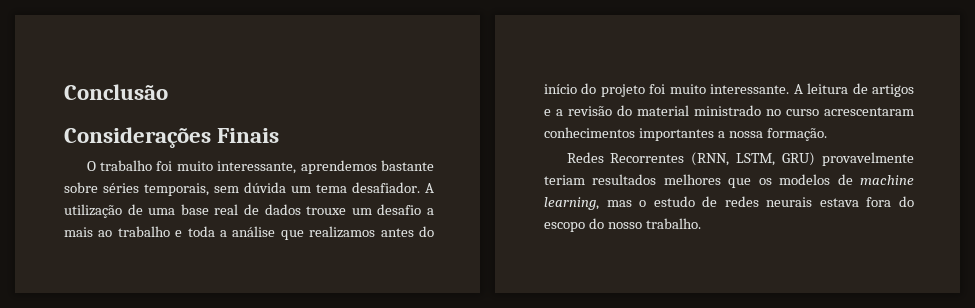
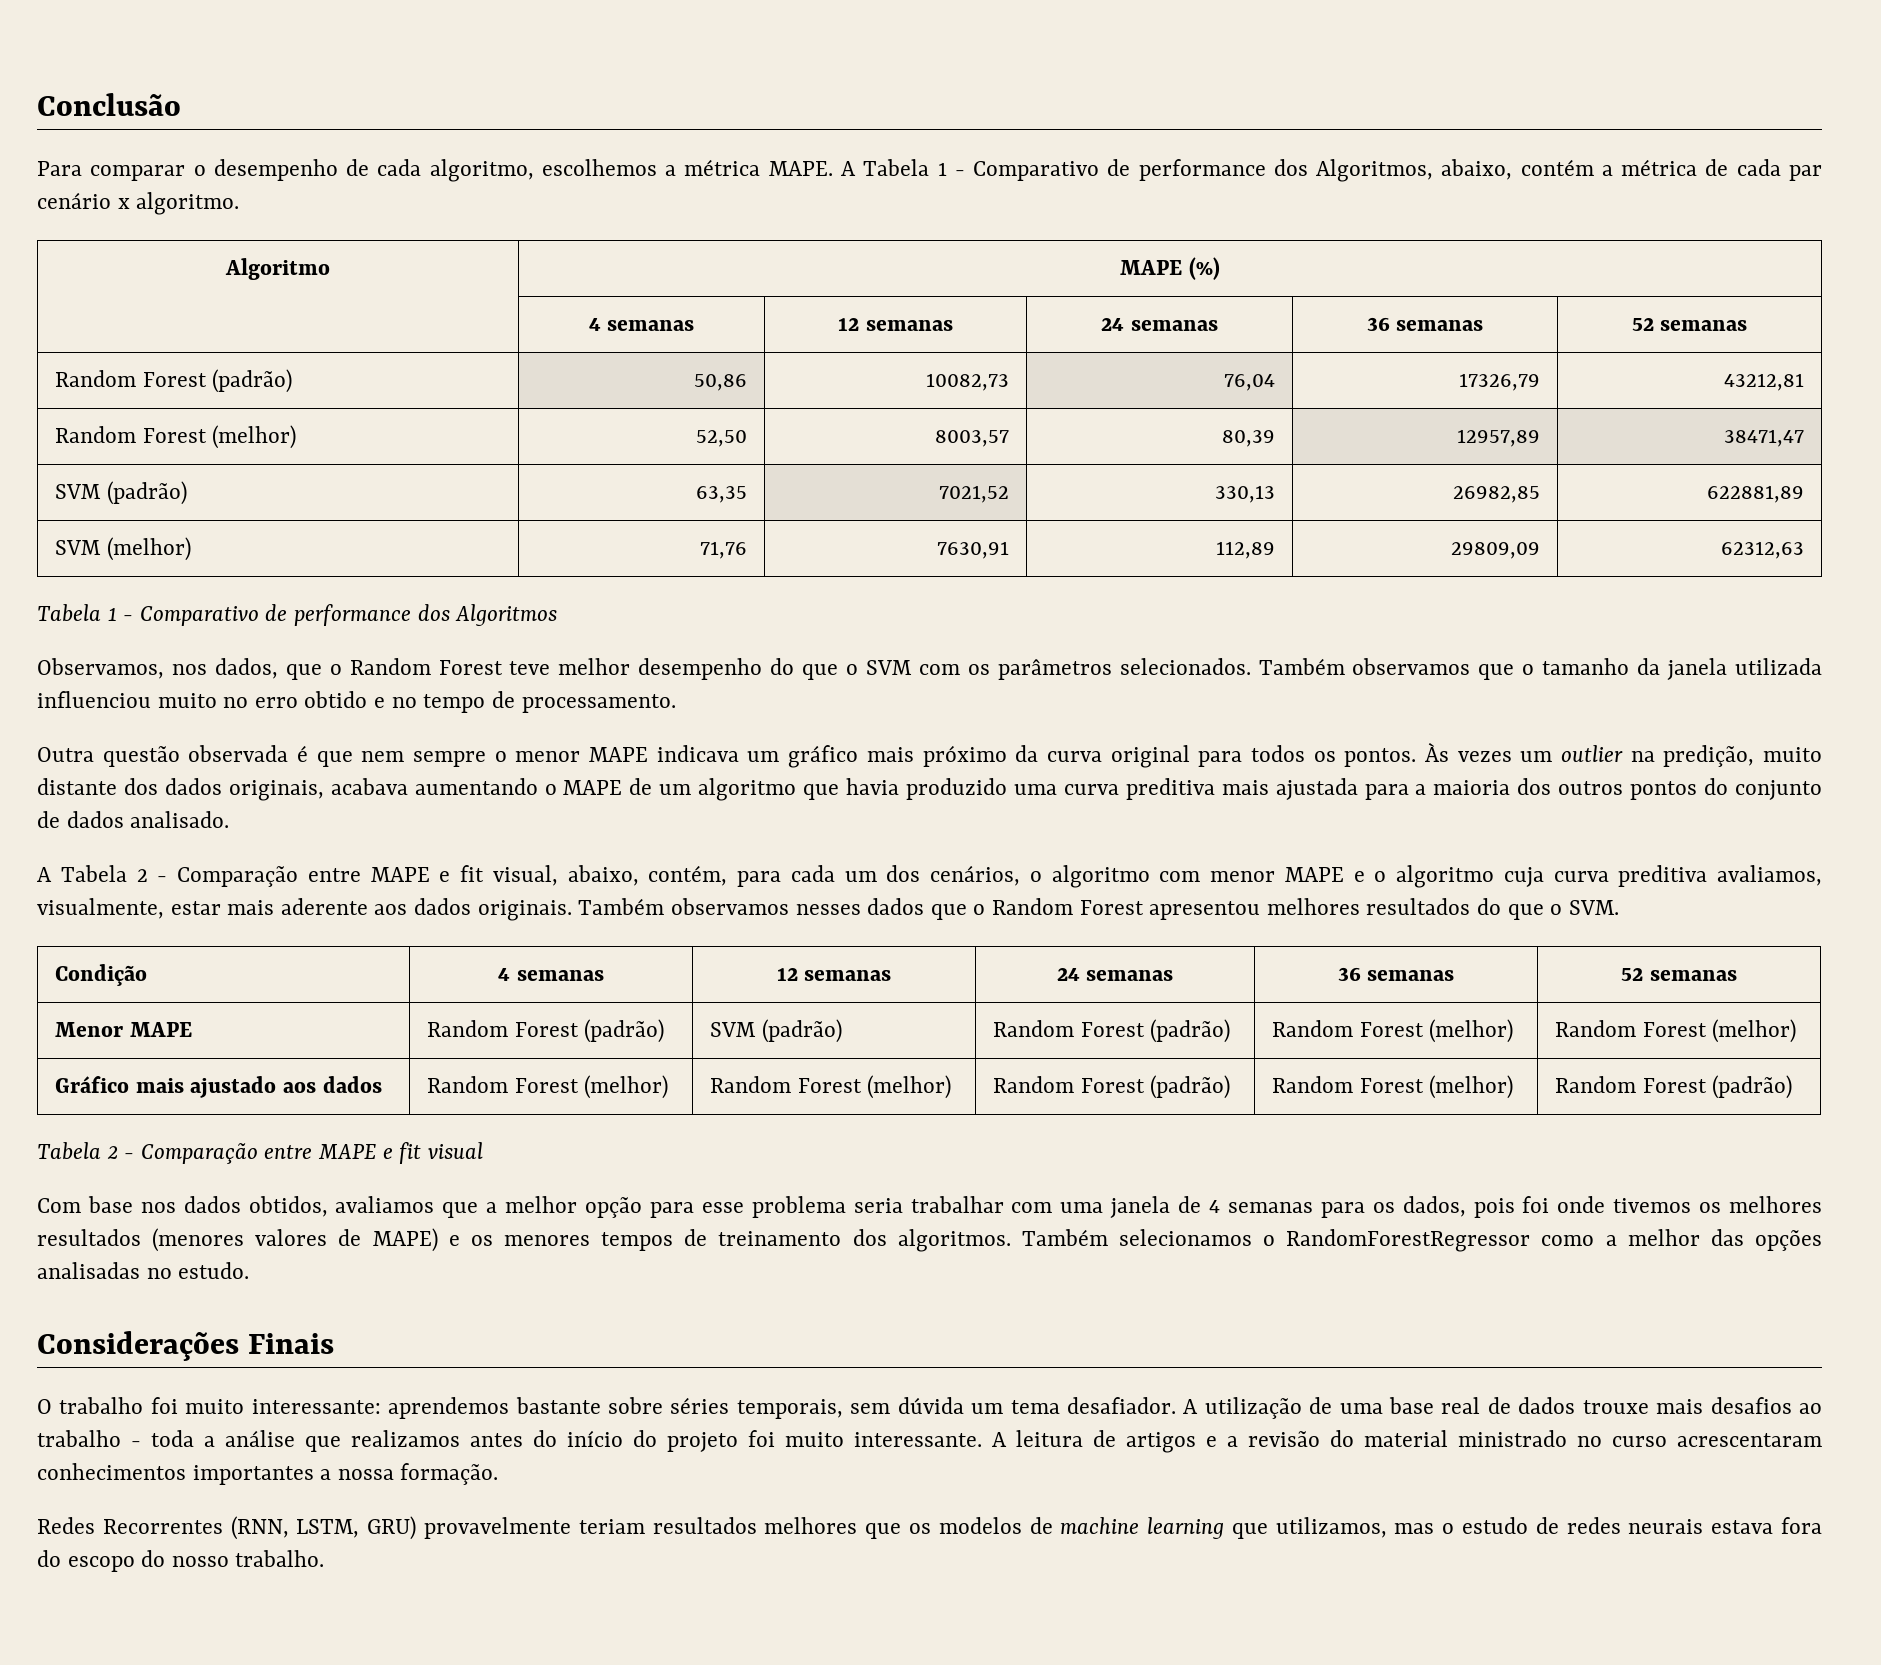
+ Para comparar o desempenho de cada algoritmo, escolhemos a métrica MAPE. A Tabela 1 - Comparativo de performance dos Algoritmos, abaixo, contém a métrica de cada par cenário x algoritmo.
+ Algoritmo | MAPE (%)
+ | 4 semanas | 12 semanas | 24 semanas | 36 semanas | 52 semanas
+ Random Forest (padrão) | 50,86 | 10082,73 | 76,04 | 17326,79 | 43212,81
+ Random Forest (melhor) | 52,50 | 8003,57 | 80,39 | 12957,89 | 38471,47
+ SVM (padrão) | 63,35 | 7021,52 | 330,13 | 26982,85 | 622881,89
+ SVM (melhor) | 71,76 | 7630,91 | 112,89 | 29809,09 | 62312,63
+ Tabela 1 - Comparativo de performance dos Algoritmos
+ Observamos, nos dados, que o Random Forest teve melhor desempenho do que o SVM com os parâmetros selecionados. Também observamos que o tamanho da janela utilizada influenciou muito no erro obtido e no tempo de processamento.
+ Outra questão observada é que nem sempre o menor MAPE indicava um gráfico mais próximo da curva original para todos os pontos. Às vezes um outlier na predição, muito distante dos dados originais, acabava aumentando o MAPE de um algoritmo que havia produzido uma curva preditiva mais ajustada para a maioria dos outros pontos do conjunto de dados analisado.
+ A Tabela 2 - Comparação entre MAPE e fit visual, abaixo, contém, para cada um dos cenários, o algoritmo com menor MAPE e o algoritmo cuja curva preditiva avaliamos, visualmente, estar mais aderente aos dados originais. Também observamos nesses dados que o Random Forest apresentou melhores resultados do que o SVM.
+ Condição | 4 semanas | 12 semanas | 24 semanas | 36 semanas | 52 semanas
+ Menor MAPE | Random Forest (padrão) | SVM (padrão) | Random Forest (padrão) | Random Forest (melhor) | Random Forest (melhor)
+ Gráfico mais ajustado aos dados | Random Forest (melhor) | Random Forest (melhor) | Random Forest (padrão) | Random Forest (melhor) | Random Forest (padrão)
+ Tabela 2 - Comparação entre MAPE e fit visual
+ Com base nos dados obtidos, avaliamos que a melhor opção para esse problema seria trabalhar com uma janela de 4 semanas para os dados, pois foi onde tivemos os melhores resultados (menores valores de MAPE) e os menores tempos de treinamento dos algoritmos. Também selecionamos o RandomForestRegressor como a melhor das opções analisadas no estudo.
- O trabalho foi muito interessante, aprendemos bastante sobre séries temporais, sem dúvida um tema desafiador.
+ O trabalho foi muito interessante: aprendemos bastante sobre séries temporais, sem dúvida um tema desafiador.
- A utilização de uma base real de dados trouxe um desafio a mais ao trabalho e toda a análise que realizamos antes do início do projeto foi muito interessante.
+ A utilização de uma base real de dados trouxe mais desafios ao trabalho - toda a análise que realizamos antes do início do projeto foi muito interessante.
- Redes Recorrentes (RNN, LSTM, GRU) provavelmente teriam resultados melhores que os modelos de machine learning, mas o estudo de redes neurais estava fora do escopo do nosso trabalho.
+ Redes Recorrentes (RNN, LSTM, GRU) provavelmente teriam resultados melhores que os modelos de machine learning que utilizamos, mas o estudo de redes neurais estava fora do escopo do nosso trabalho.

